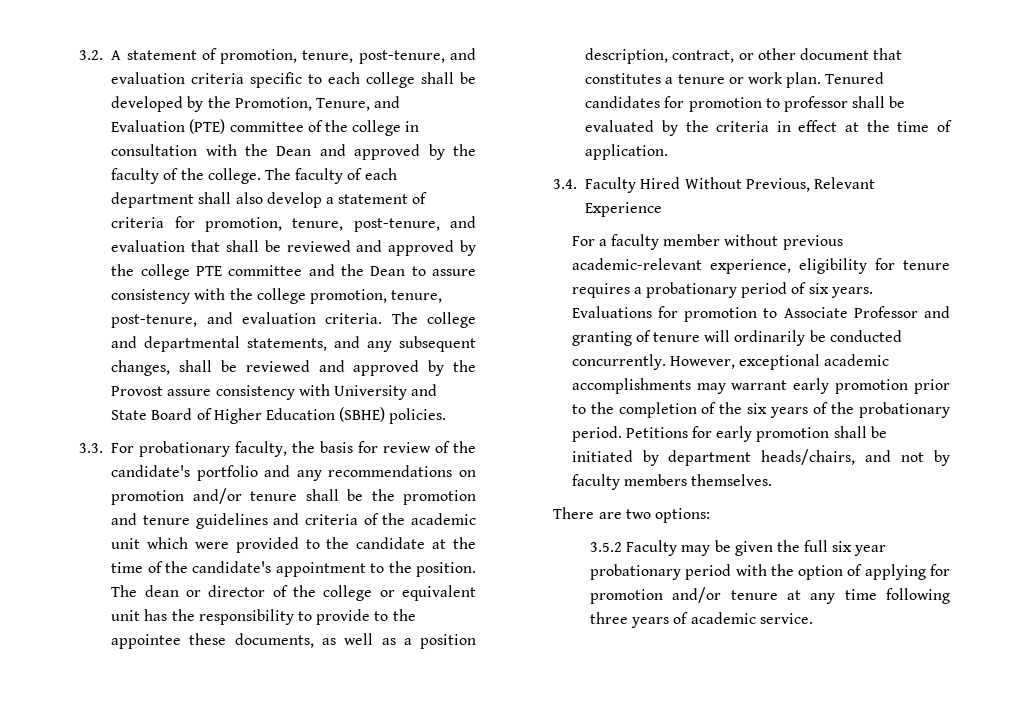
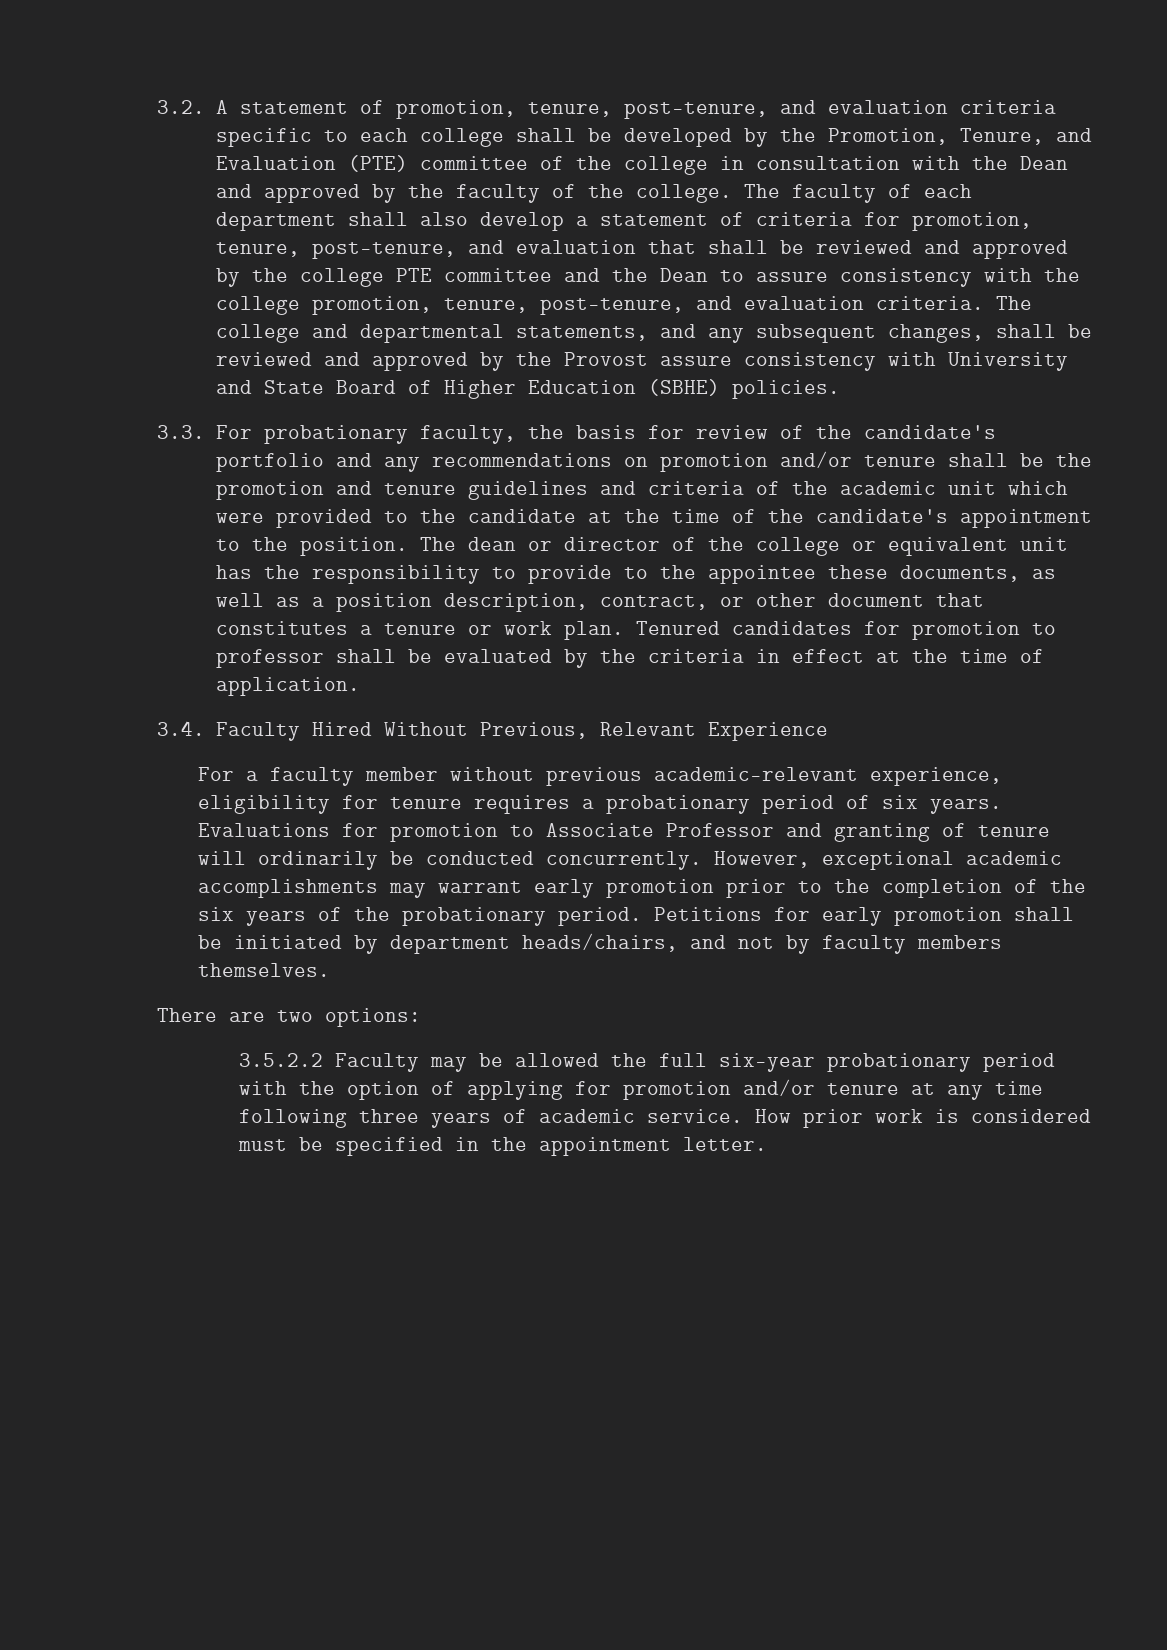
- 3.5.2 Faculty may be given the full six year probationary period with the option of applying for promotion and/or tenure at any time following three years of academic service.
+ 3.5.2.2 Faculty may be allowed the full six-year probationary period with the option of applying for promotion and/or tenure at any time following three years of academic service.
+ How prior work is considered must be specified in the appointment letter.

